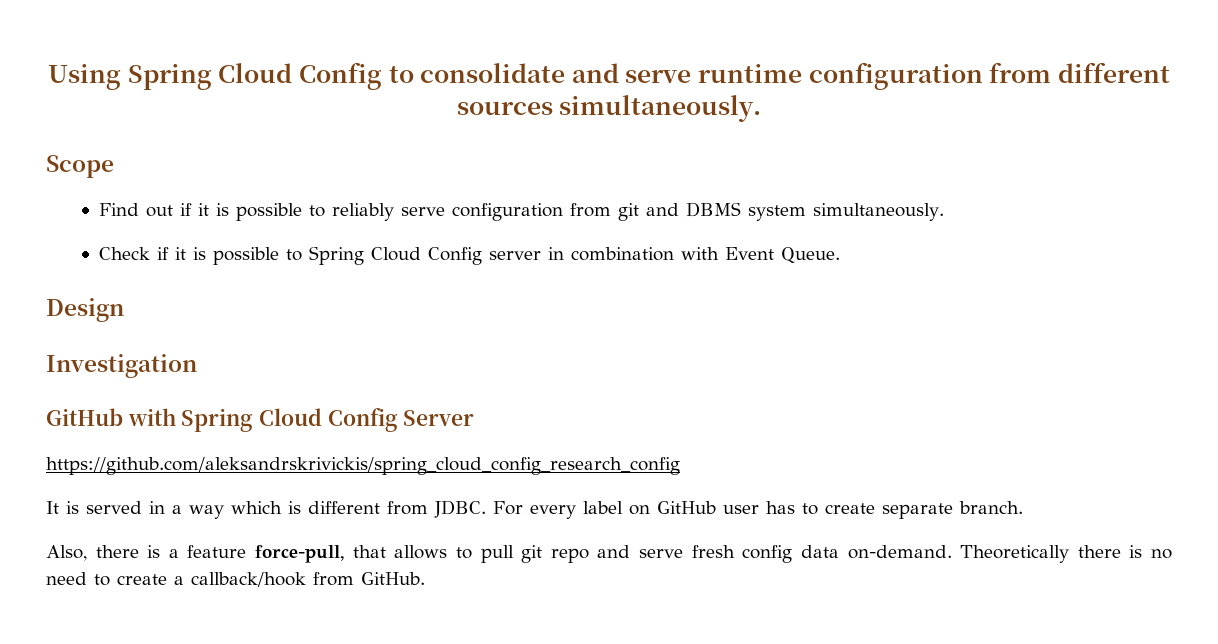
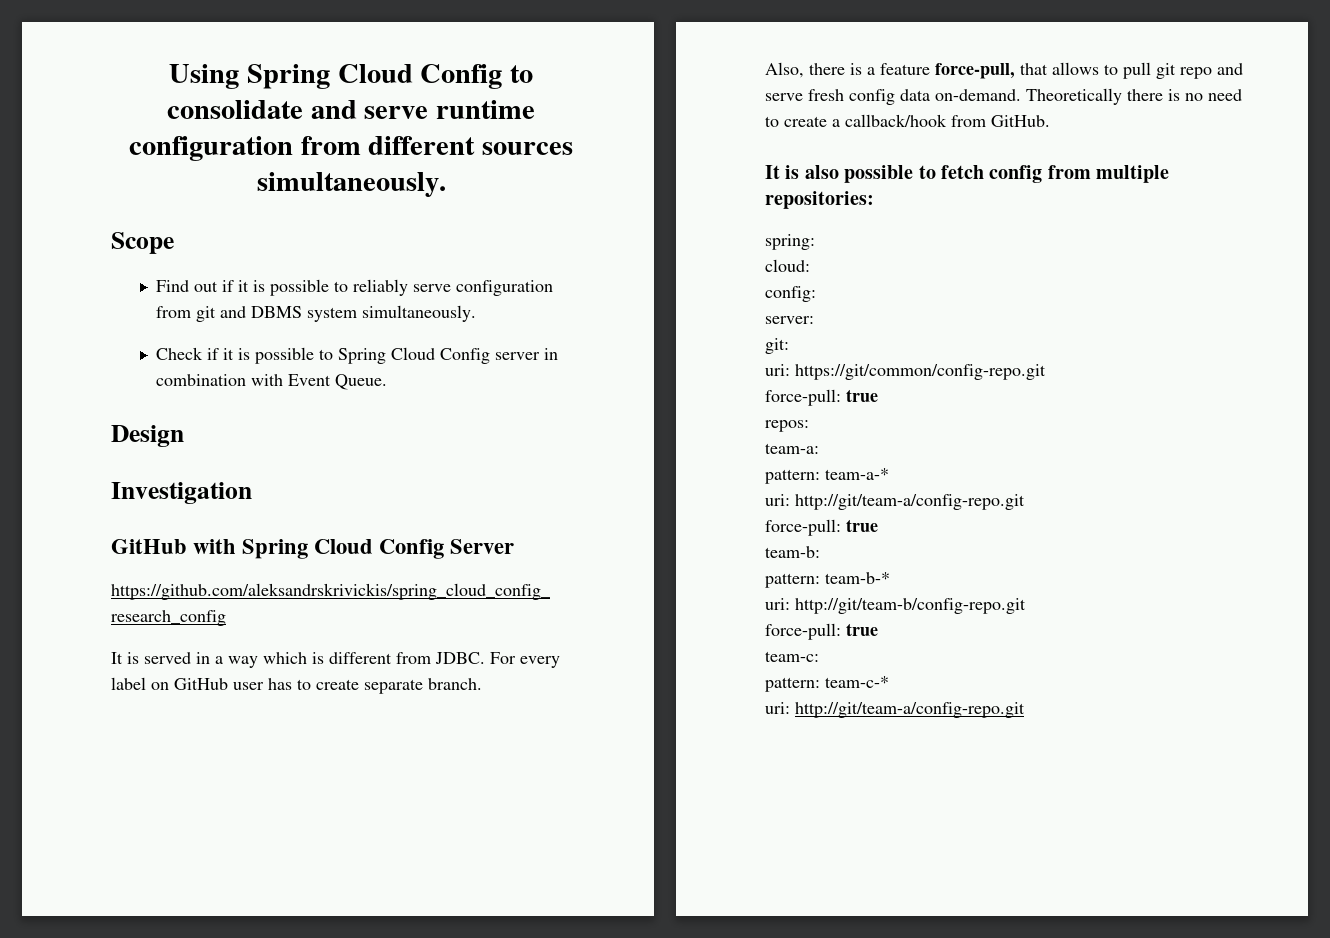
+ It is also possible to fetch config from multiple repositories:
+ spring:
+ cloud:
+ config:
+ server:
+ git:
+ uri: https://git/common/config-repo.git
+ force-pull: true
+ repos:
+ team-a:
+ pattern: team-a-*
+ uri: http://git/team-a/config-repo.git
+ force-pull: true
+ team-b:
+ pattern: team-b-*
+ uri: http://git/team-b/config-repo.git
+ force-pull: true
+ team-c:
+ pattern: team-c-*
+ uri: http://git/team-a/config-repo.git

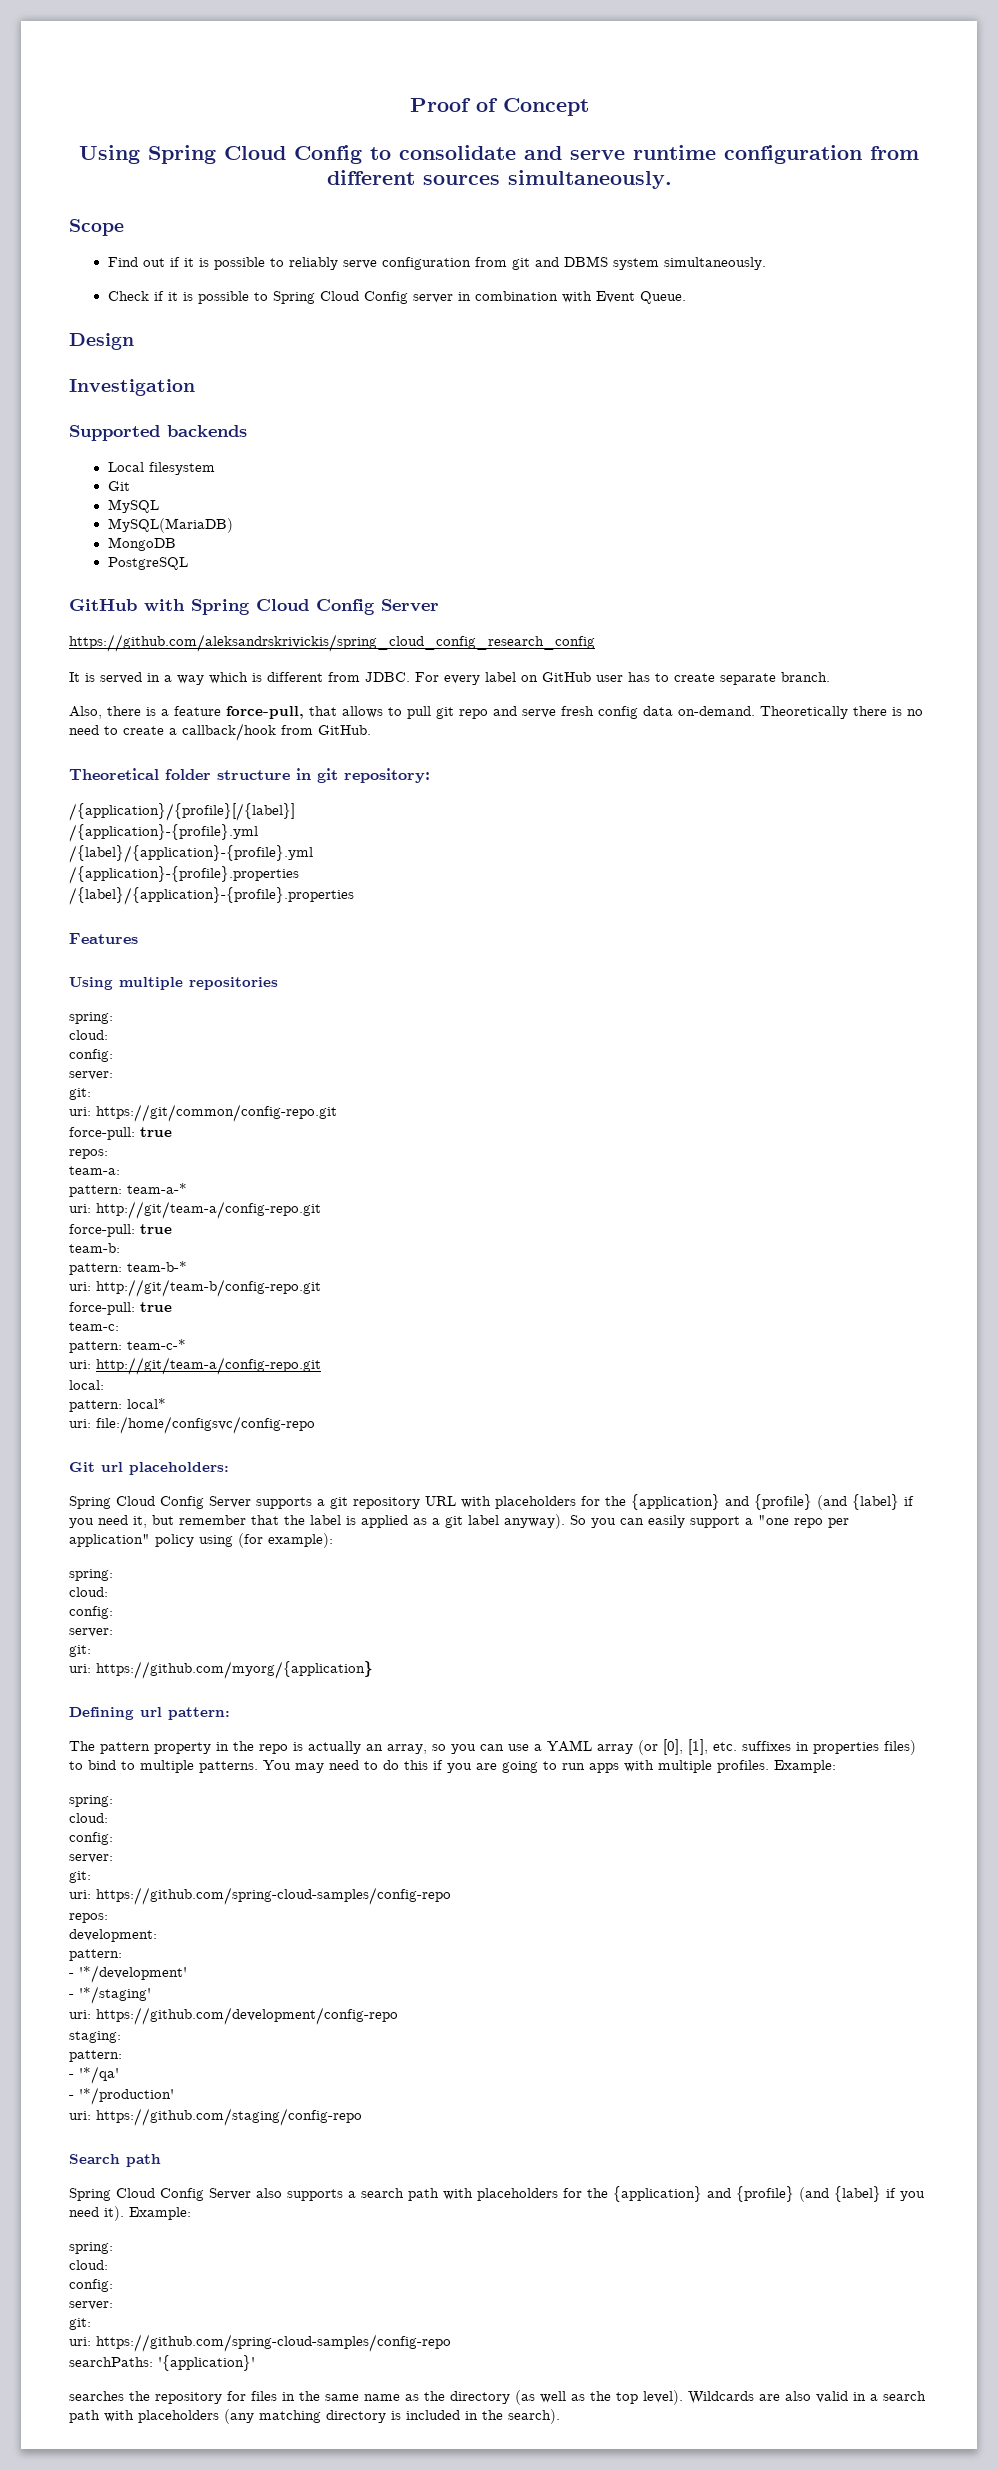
+ Proof of Concept
+ Supported backends
+ Local filesystem
+ Git
+ MySQL
+ MySQL(MariaDB)
+ MongoDB
+ PostgreSQL
- It is also possible to fetch config from multiple repositories:
+ Theoretical folder structure in git repository:
+ /{application}/{profile}[/{label}]
+ /{application}-{profile}.yml
+ /{label}/{application}-{profile}.yml
+ /{application}-{profile}.properties
+ /{label}/{application}-{profile}.properties
+ Features
+ Using multiple repositories
+ local:
+ pattern: local*
+ uri: file:/home/configsvc/config-repo
+ Git url placeholders:
+ Spring Cloud Config Server supports a git repository URL with placeholders for the {application} and {profile} (and {label} if you need it, but remember that the label is applied as a git label anyway). So you can easily support a "one repo per application" policy using (for example):
+ spring:
+ cloud:
+ config:
+ server:
+ git:
+ uri: https://github.com/myorg/{application}
+ Defining url pattern:
+ The pattern property in the repo is actually an array, so you can use a YAML array (or [0], [1], etc. suffixes in properties files) to bind to multiple patterns. You may need to do this if you are going to run apps with multiple profiles. Example:
+ spring:
+ cloud:
+ config:
+ server:
+ git:
+ uri: https://github.com/spring-cloud-samples/config-repo
+ repos:
+ development:
+ pattern:
+ - '*/development'
+ - '*/staging'
+ uri: https://github.com/development/config-repo
+ staging:
+ pattern:
+ - '*/qa'
+ - '*/production'
+ uri: https://github.com/staging/config-repo
+ Search path
+ Spring Cloud Config Server also supports a search path with placeholders for the {application} and {profile} (and {label} if you need it). Example:
+ spring:
+ cloud:
+ config:
+ server:
+ git:
+ uri: https://github.com/spring-cloud-samples/config-repo
+ searchPaths: '{application}'
+ searches the repository for files in the same name as the directory (as well as the top level). Wildcards are also valid in a search path with placeholders (any matching directory is included in the search).

